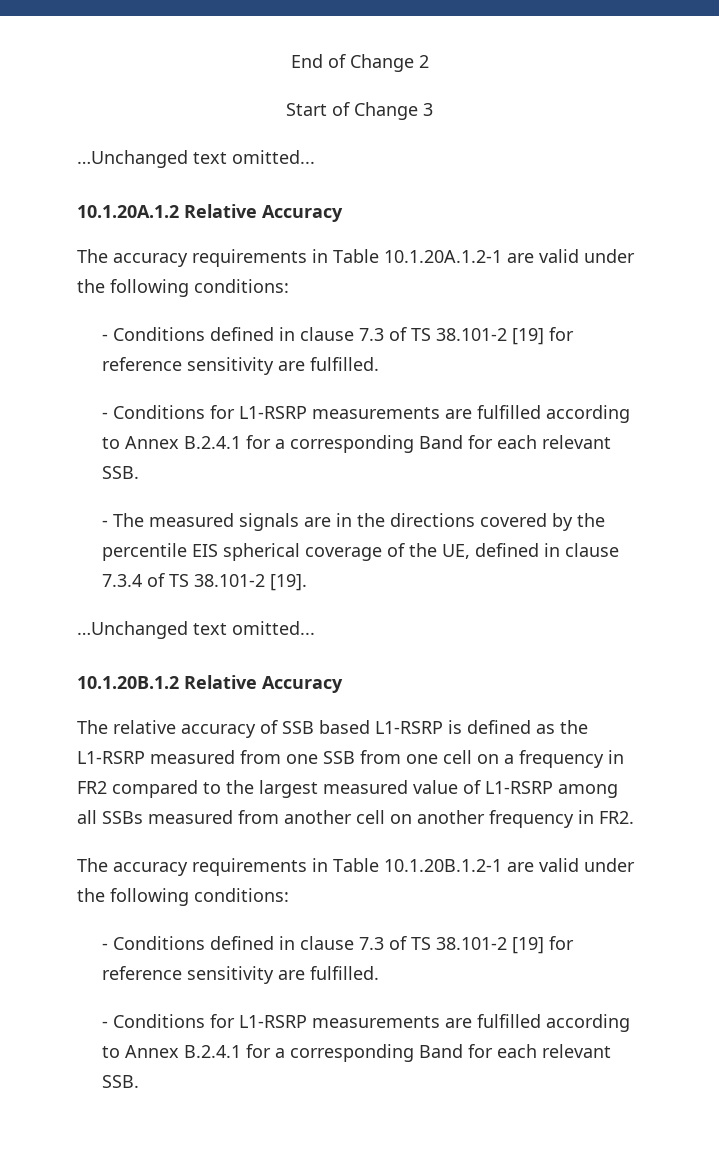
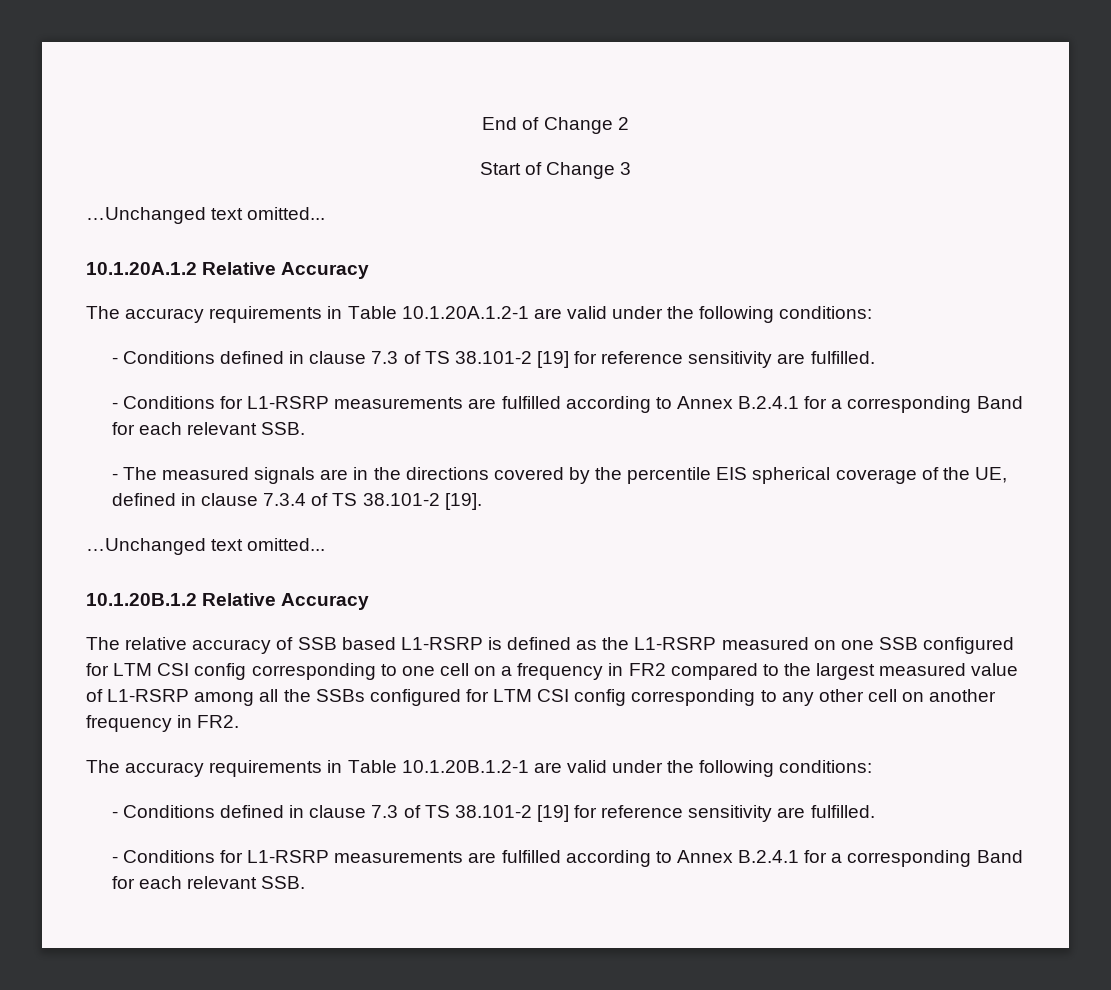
- The relative accuracy of SSB based L1-RSRP is defined as the L1-RSRP measured from one SSB from one cell on a frequency in FR2 compared to the largest measured value of L1-RSRP among all SSBs measured from another cell on another frequency in FR2.
+ The relative accuracy of SSB based L1-RSRP is defined as the L1-RSRP measured on one SSB configured for LTM CSI config corresponding to one cell on a frequency in FR2 compared to the largest measured value of L1-RSRP among all the SSBs configured for LTM CSI config corresponding to any other cell on another frequency in FR2.

